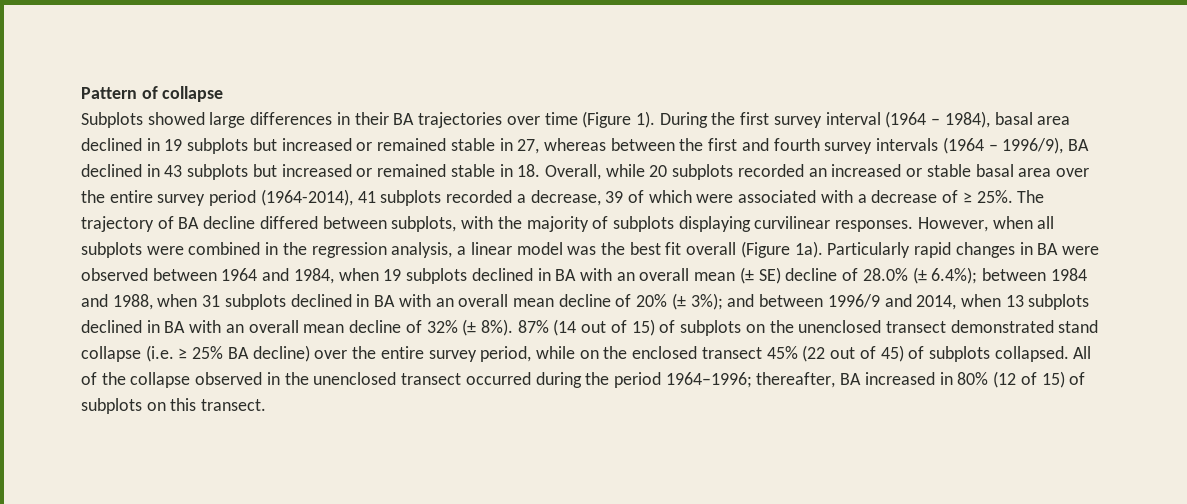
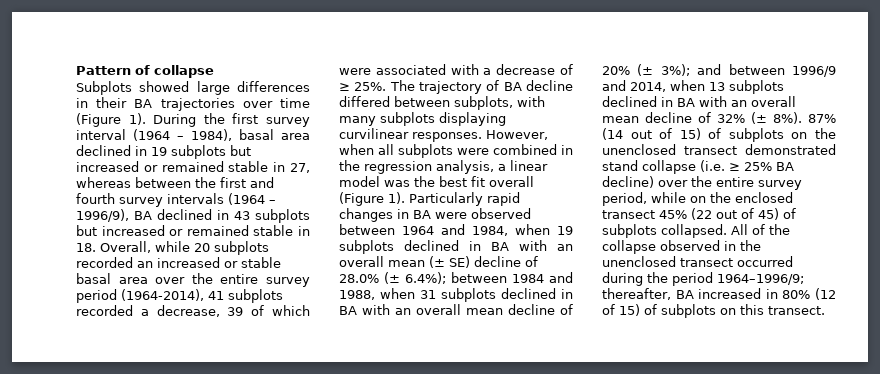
- The trajectory of BA decline differed between subplots, with the majority of subplots displaying curvilinear responses.
+ The trajectory of BA decline differed between subplots, with many subplots displaying curvilinear responses.
- However, when all subplots were combined in the regression analysis, a linear model was the best fit overall (Figure 1a).
+ However, when all subplots were combined in the regression analysis, a linear model was the best fit overall (Figure 1).
- All of the collapse observed in the unenclosed transect occurred during the period 1964–1996; thereafter, BA increased in 80% (12 of 15) of subplots on this transect.
+ All of the collapse observed in the unenclosed transect occurred during the period 1964–1996/9; thereafter, BA increased in 80% (12 of 15) of subplots on this transect.

